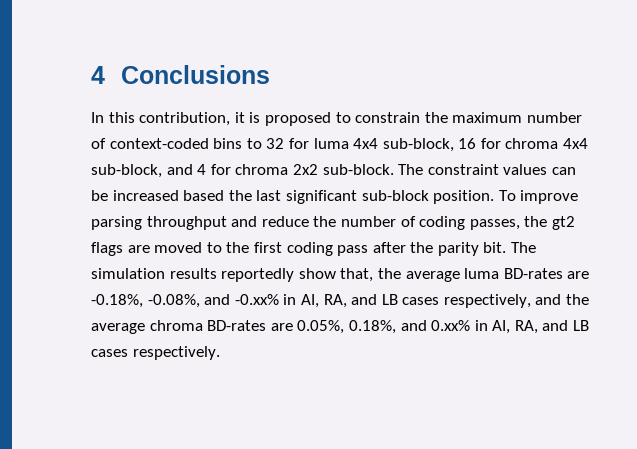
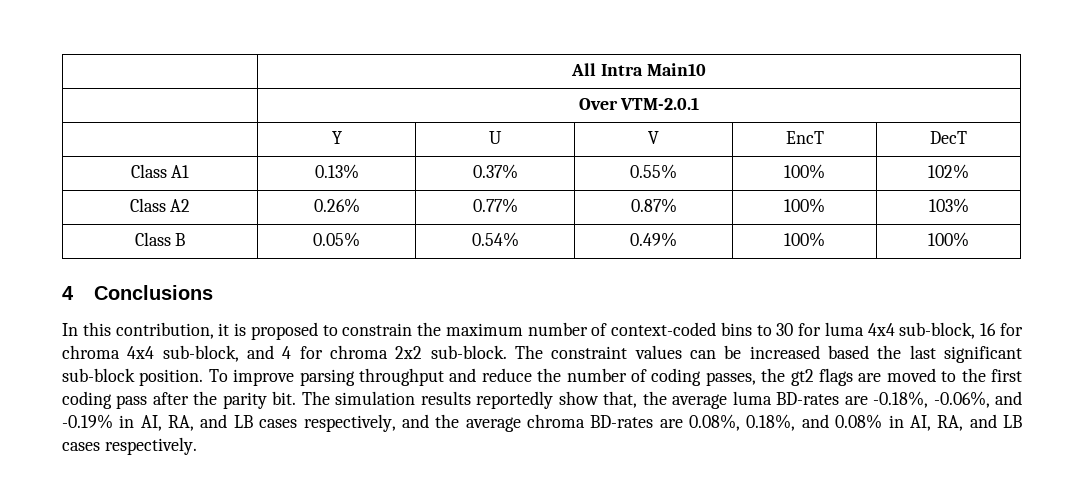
+ | All Intra Main10
+ | Over VTM-2.0.1
+ | Y | U | V | EncT | DecT
+ Class A1 | 0.13% | 0.37% | 0.55% | 100% | 102%
+ Class A2 | 0.26% | 0.77% | 0.87% | 100% | 103%
+ Class B | 0.05% | 0.54% | 0.49% | 100% | 100%
- In this contribution, it is proposed to constrain the maximum number of context-coded bins to 32 for luma 4x4 sub-block, 16 for chroma 4x4 sub-block, and 4 for chroma 2x2 sub-block.
+ In this contribution, it is proposed to constrain the maximum number of context-coded bins to 30 for luma 4x4 sub-block, 16 for chroma 4x4 sub-block, and 4 for chroma 2x2 sub-block.
- The simulation results reportedly show that, the average luma BD-rates are -0.18%, -0.08%, and -0.xx% in AI, RA, and LB cases respectively, and the average chroma BD-rates are 0.05%, 0.18%, and 0.xx% in AI, RA, and LB cases respectively.
+ The simulation results reportedly show that, the average luma BD-rates are -0.18%, -0.06%, and -0.19% in AI, RA, and LB cases respectively, and the average chroma BD-rates are 0.08%, 0.18%, and 0.08% in AI, RA, and LB cases respectively.

